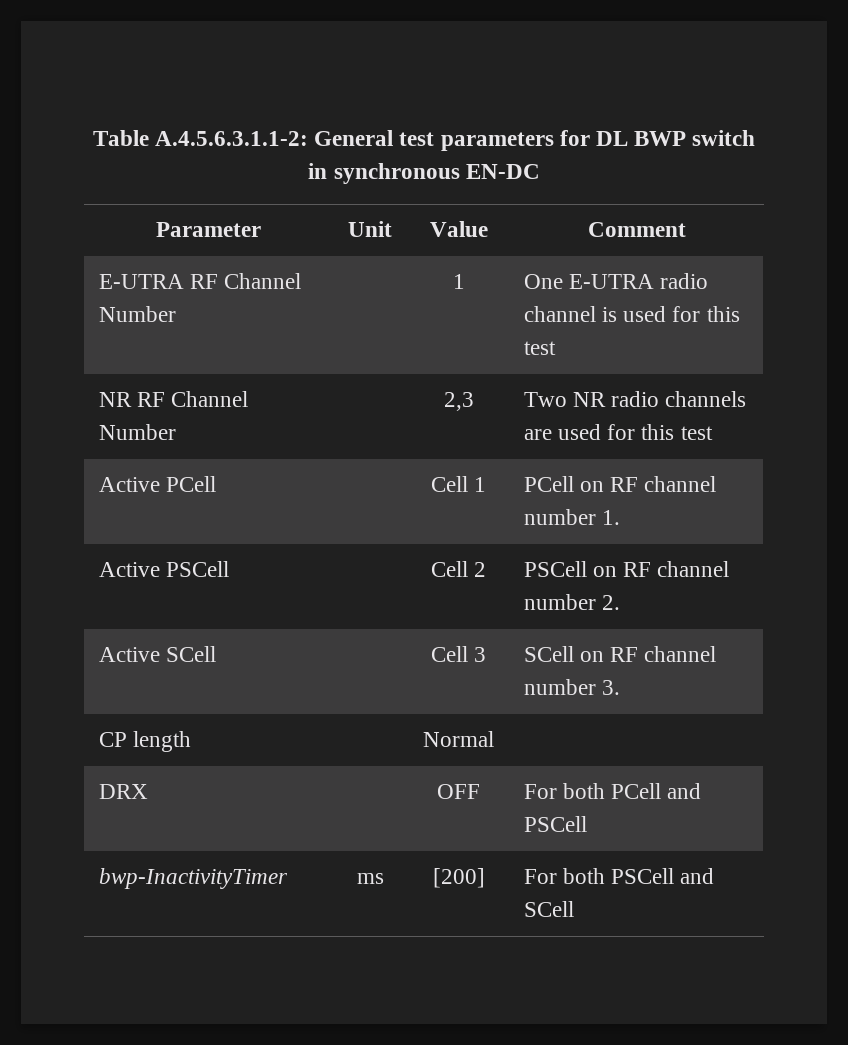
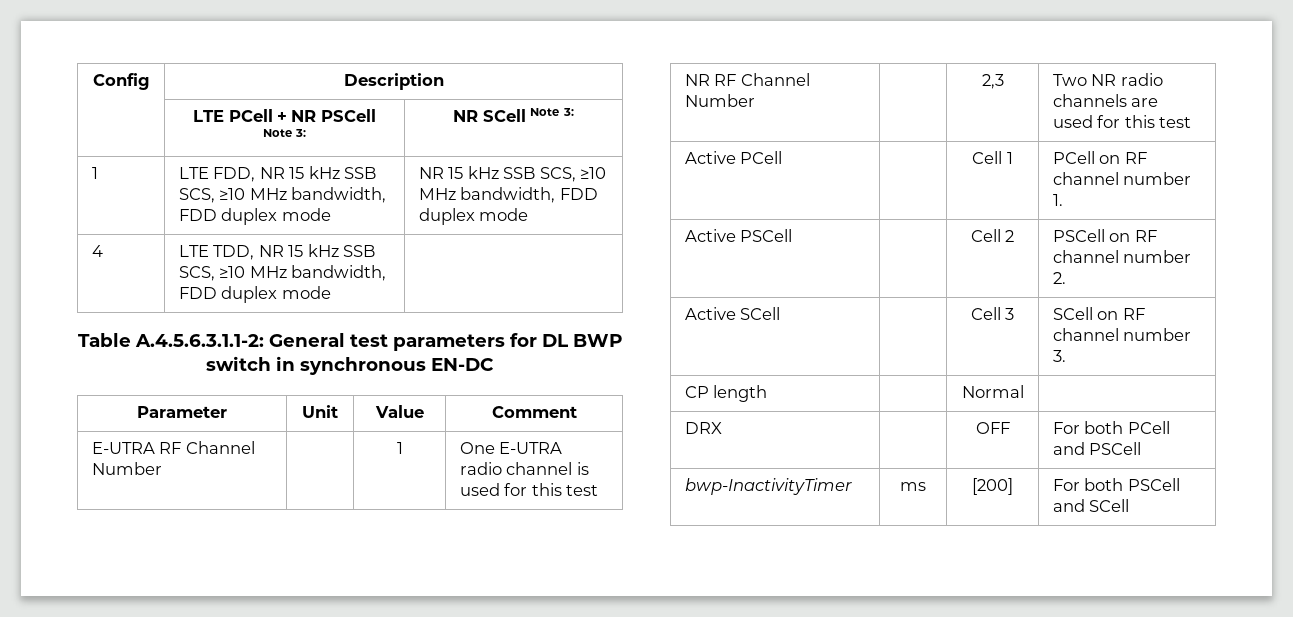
+ Config | Description
+ | LTE PCell + NR PSCell Note 3: | NR SCell Note 3:
+ 1 | LTE FDD, NR 15 kHz SSB SCS, ≥10 MHz bandwidth, FDD duplex mode | NR 15 kHz SSB SCS, ≥10 MHz bandwidth, FDD duplex mode
+ 4 | LTE TDD, NR 15 kHz SSB SCS, ≥10 MHz bandwidth, FDD duplex mode |

